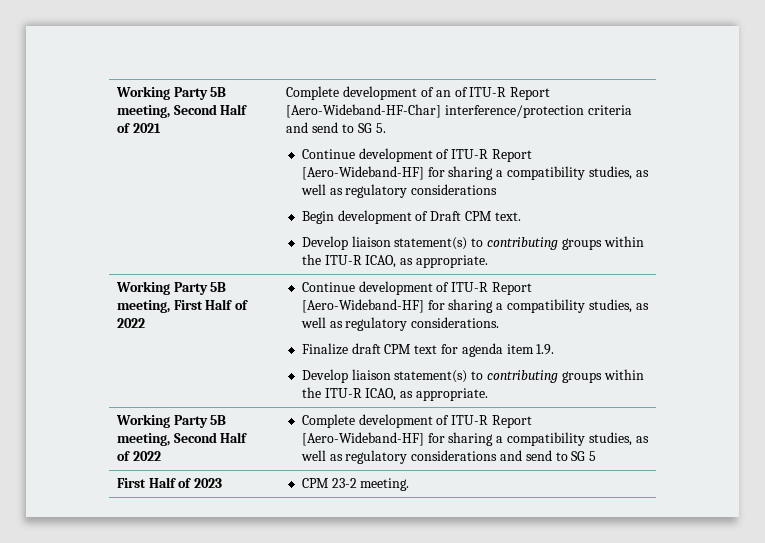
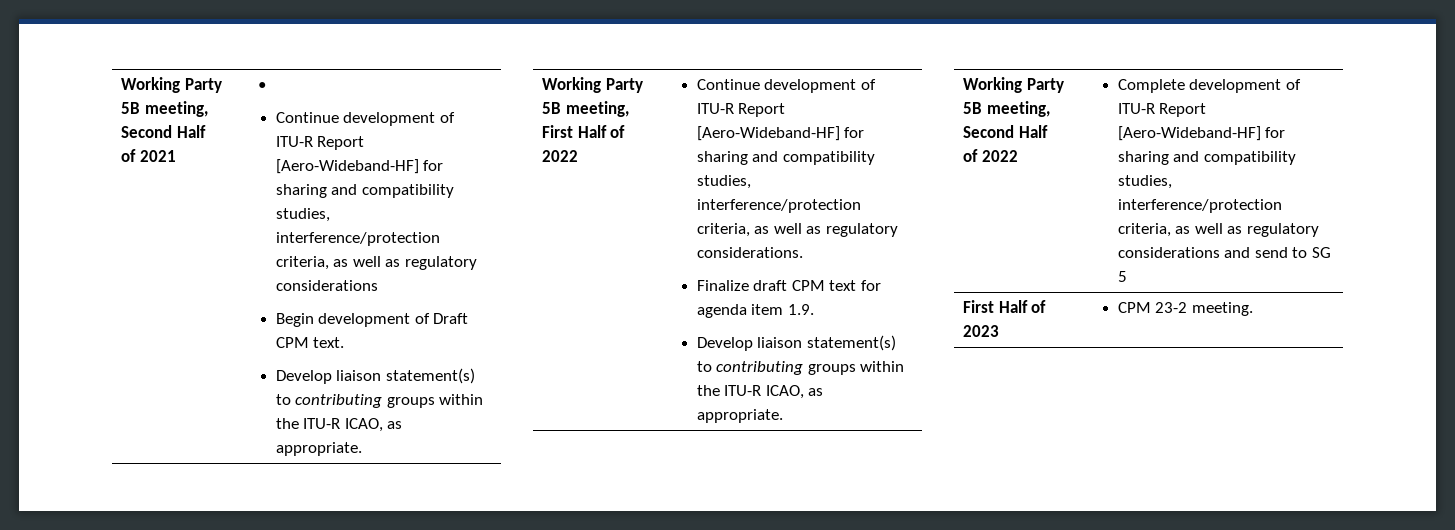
- Complete development of an of ITU-R Report [Aero-Wideband-HF-Char] interference/protection criteria and send to SG 5.
- Continue development of ITU-R Report [Aero-Wideband-HF] for sharing a compatibility studies, as well as regulatory considerations
+ •
+ Continue development of ITU-R Report [Aero-Wideband-HF] for sharing and compatibility studies, interference/protection criteria, as well as regulatory considerations
- Continue development of ITU-R Report [Aero-Wideband-HF] for sharing a compatibility studies, as well as regulatory considerations.
+ Continue development of ITU-R Report [Aero-Wideband-HF] for sharing and compatibility studies, interference/protection criteria, as well as regulatory considerations.
- Working Party 5B meeting, Second Half of 2022 | Complete development of ITU-R Report [Aero-Wideband-HF] for sharing a compatibility studies, as well as regulatory considerations and send to SG 5
+ Working Party 5B meeting, Second Half of 2022 | Complete development of ITU-R Report [Aero-Wideband-HF] for sharing and compatibility studies, interference/protection criteria, as well as regulatory considerations and send to SG 5

